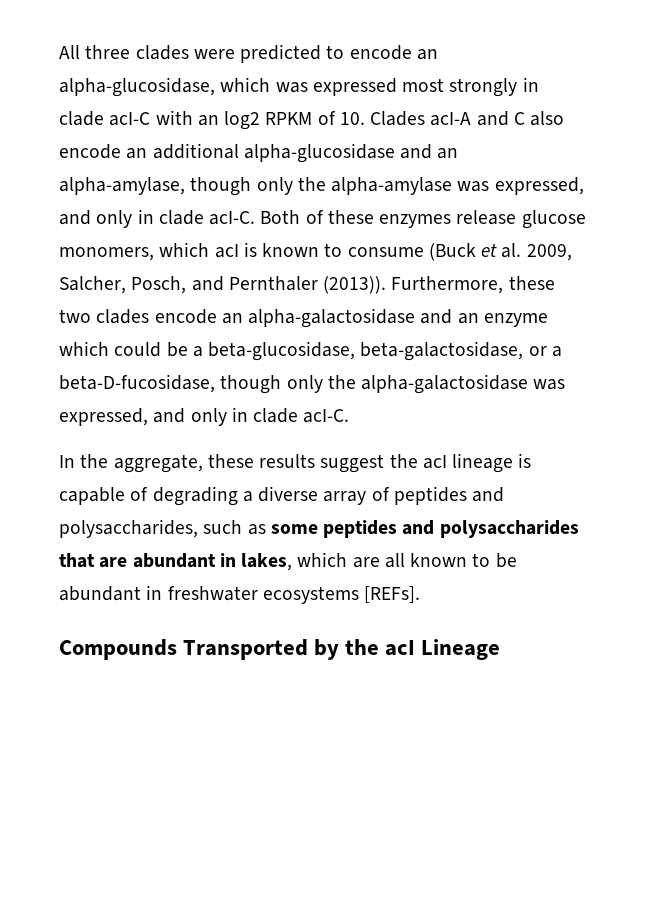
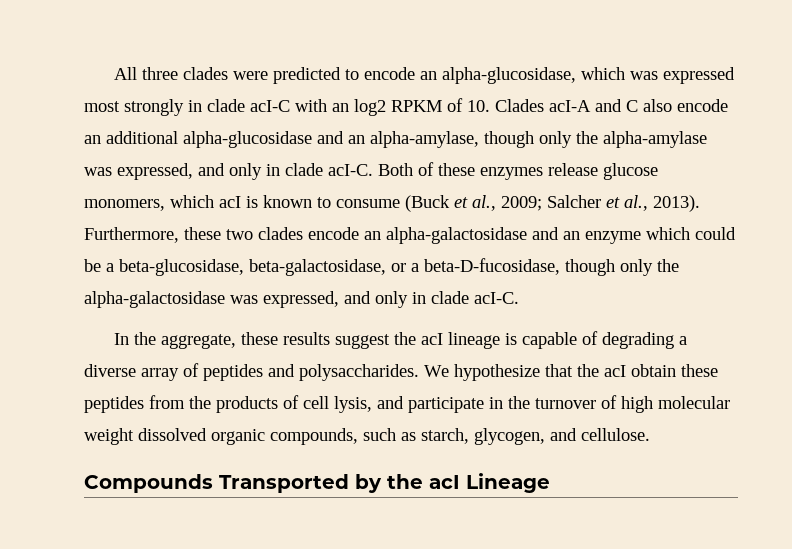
- Both of these enzymes release glucose monomers, which acI is known to consume (Buck et al. 2009, Salcher, Posch, and Pernthaler (2013)).
+ Both of these enzymes release glucose monomers, which acI is known to consume (Buck et al., 2009; Salcher et al., 2013).
- In the aggregate, these results suggest the acI lineage is capable of degrading a diverse array of peptides and polysaccharides, such as some peptides and polysaccharides that are abundant in lakes, which are all known to be abundant in freshwater ecosystems [REFs].
+ In the aggregate, these results suggest the acI lineage is capable of degrading a diverse array of peptides and polysaccharides. We hypothesize that the acI obtain these peptides from the products of cell lysis, and participate in the turnover of high molecular weight dissolved organic compounds, such as starch, glycogen, and cellulose.

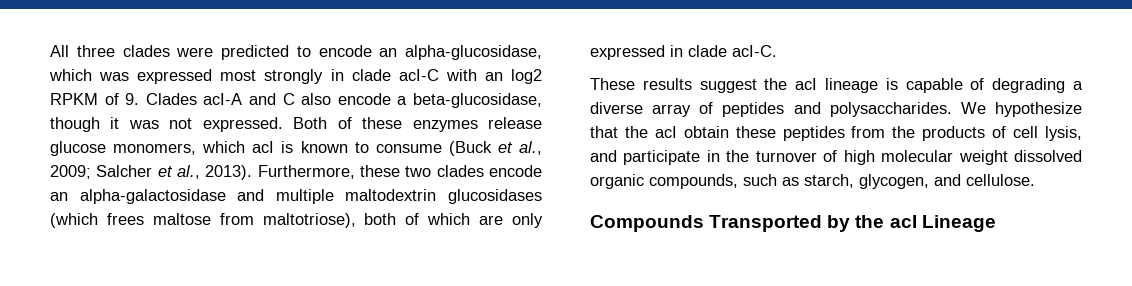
- All three clades were predicted to encode an alpha-glucosidase, which was expressed most strongly in clade acI-C with an log2 RPKM of 10. Clades acI-A and C also encode an additional alpha-glucosidase and an alpha-amylase, though only the alpha-amylase was expressed, and only in clade acI-C.
+ All three clades were predicted to encode an alpha-glucosidase, which was expressed most strongly in clade acI-C with an log2 RPKM of 9. Clades acI-A and C also encode a beta-glucosidase, though it was not expressed.
- Furthermore, these two clades encode an alpha-galactosidase and an enzyme which could be a beta-glucosidase, beta-galactosidase, or a beta-D-fucosidase, though only the alpha-galactosidase was expressed, and only in clade acI-C.
+ Furthermore, these two clades encode an alpha-galactosidase and multiple maltodextrin glucosidases (which frees maltose from maltotriose), both of which are only expressed in clade acI-C.
- In the aggregate, these results suggest the acI lineage is capable of degrading a diverse array of peptides and polysaccharides.
+ These results suggest the acI lineage is capable of degrading a diverse array of peptides and polysaccharides.

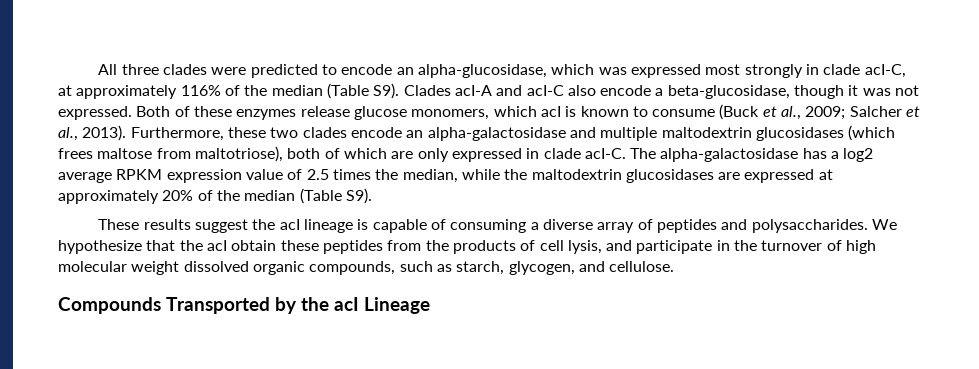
- All three clades were predicted to encode an alpha-glucosidase, which was expressed most strongly in clade acI-C with an log2 RPKM of 9. Clades acI-A and C also encode a beta-glucosidase, though it was not expressed.
+ All three clades were predicted to encode an alpha-glucosidase, which was expressed most strongly in clade acI-C, at approximately 116% of the median (Table S9). Clades acI-A and acI-C also encode a beta-glucosidase, though it was not expressed.
+ The alpha-galactosidase has a log2 average RPKM expression value of 2.5 times the median, while the maltodextrin glucosidases are expressed at approximately 20% of the median (Table S9).
- These results suggest the acI lineage is capable of degrading a diverse array of peptides and polysaccharides.
+ These results suggest the acI lineage is capable of consuming a diverse array of peptides and polysaccharides.

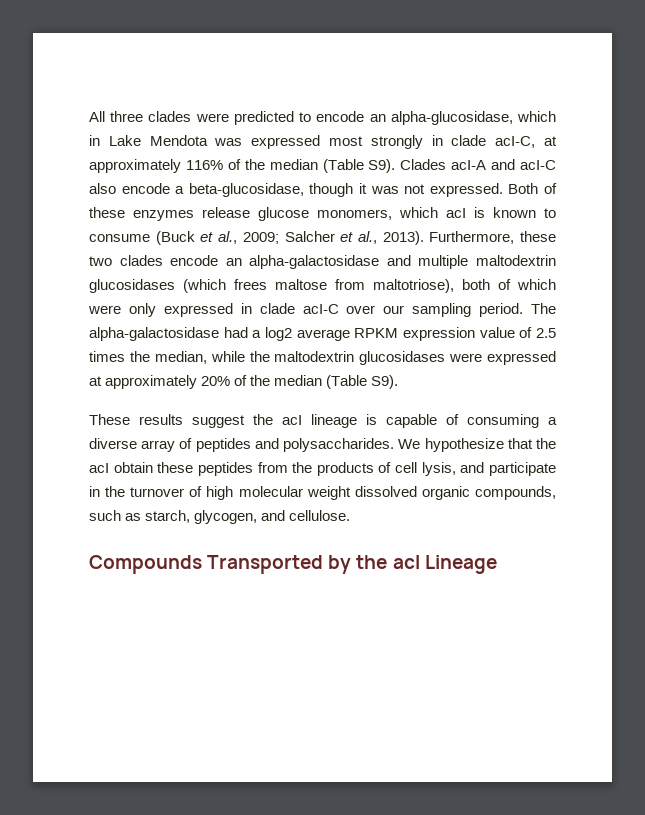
- All three clades were predicted to encode an alpha-glucosidase, which was expressed most strongly in clade acI-C, at approximately 116% of the median (Table S9). Clades acI-A and acI-C also encode a beta-glucosidase, though it was not expressed.
+ All three clades were predicted to encode an alpha-glucosidase, which in Lake Mendota was expressed most strongly in clade acI-C, at approximately 116% of the median (Table S9). Clades acI-A and acI-C also encode a beta-glucosidase, though it was not expressed.
- Furthermore, these two clades encode an alpha-galactosidase and multiple maltodextrin glucosidases (which frees maltose from maltotriose), both of which are only expressed in clade acI-C.
+ Furthermore, these two clades encode an alpha-galactosidase and multiple maltodextrin glucosidases (which frees maltose from maltotriose), both of which were only expressed in clade acI-C over our sampling period.
- The alpha-galactosidase has a log2 average RPKM expression value of 2.5 times the median, while the maltodextrin glucosidases are expressed at approximately 20% of the median (Table S9).
+ The alpha-galactosidase had a log2 average RPKM expression value of 2.5 times the median, while the maltodextrin glucosidases were expressed at approximately 20% of the median (Table S9).

